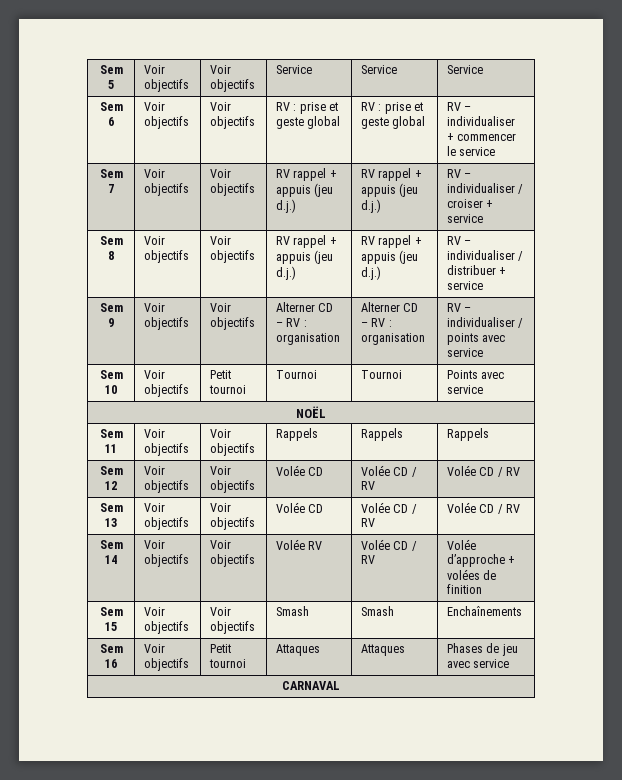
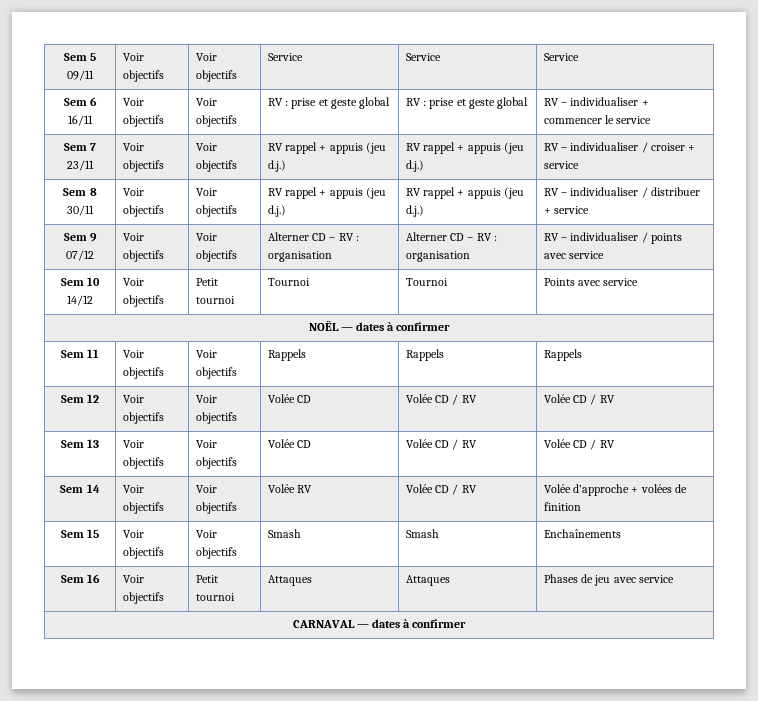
- Sem 5 | Voir objectifs | Voir objectifs | Service | Service | Service
+ Sem 5 09/11 | Voir objectifs | Voir objectifs | Service | Service | Service
- Sem 6 | Voir objectifs | Voir objectifs | RV : prise et geste global | RV : prise et geste global | RV – individualiser + commencer le service
+ Sem 6 16/11 | Voir objectifs | Voir objectifs | RV : prise et geste global | RV : prise et geste global | RV – individualiser + commencer le service
- Sem 7 | Voir objectifs | Voir objectifs | RV rappel + appuis (jeu d.j.) | RV rappel + appuis (jeu d.j.) | RV – individualiser / croiser + service
+ Sem 7 23/11 | Voir objectifs | Voir objectifs | RV rappel + appuis (jeu d.j.) | RV rappel + appuis (jeu d.j.) | RV – individualiser / croiser + service
- Sem 8 | Voir objectifs | Voir objectifs | RV rappel + appuis (jeu d.j.) | RV rappel + appuis (jeu d.j.) | RV – individualiser / distribuer + service
+ Sem 8 30/11 | Voir objectifs | Voir objectifs | RV rappel + appuis (jeu d.j.) | RV rappel + appuis (jeu d.j.) | RV – individualiser / distribuer + service
- Sem 9 | Voir objectifs | Voir objectifs | Alterner CD – RV : organisation | Alterner CD – RV : organisation | RV – individualiser / points avec service
+ Sem 9 07/12 | Voir objectifs | Voir objectifs | Alterner CD – RV : organisation | Alterner CD – RV : organisation | RV – individualiser / points avec service
- Sem 10 | Voir objectifs | Petit tournoi | Tournoi | Tournoi | Points avec service
+ Sem 10 14/12 | Voir objectifs | Petit tournoi | Tournoi | Tournoi | Points avec service
- NOËL
+ NOËL — dates à confirmer
- CARNAVAL
+ CARNAVAL — dates à confirmer

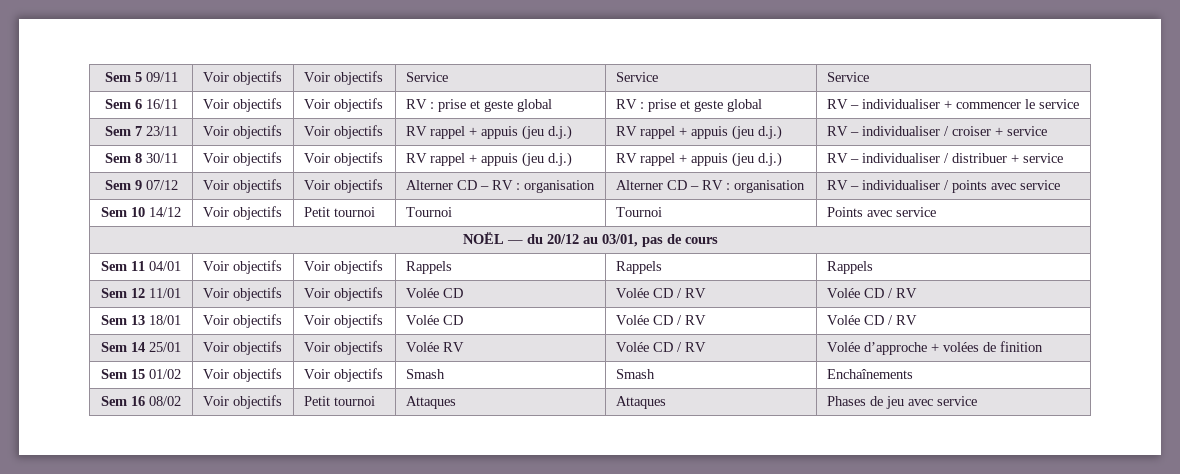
- NOËL — dates à confirmer
+ NOËL — du 20/12 au 03/01, pas de cours
- Sem 11 | Voir objectifs | Voir objectifs | Rappels | Rappels | Rappels
+ Sem 11 04/01 | Voir objectifs | Voir objectifs | Rappels | Rappels | Rappels
- Sem 12 | Voir objectifs | Voir objectifs | Volée CD | Volée CD / RV | Volée CD / RV
+ Sem 12 11/01 | Voir objectifs | Voir objectifs | Volée CD | Volée CD / RV | Volée CD / RV
- Sem 13 | Voir objectifs | Voir objectifs | Volée CD | Volée CD / RV | Volée CD / RV
+ Sem 13 18/01 | Voir objectifs | Voir objectifs | Volée CD | Volée CD / RV | Volée CD / RV
- Sem 14 | Voir objectifs | Voir objectifs | Volée RV | Volée CD / RV | Volée d’approche + volées de finition
+ Sem 14 25/01 | Voir objectifs | Voir objectifs | Volée RV | Volée CD / RV | Volée d’approche + volées de finition
- Sem 15 | Voir objectifs | Voir objectifs | Smash | Smash | Enchaînements
+ Sem 15 01/02 | Voir objectifs | Voir objectifs | Smash | Smash | Enchaînements
- Sem 16 | Voir objectifs | Petit tournoi | Attaques | Attaques | Phases de jeu avec service
+ Sem 16 08/02 | Voir objectifs | Petit tournoi | Attaques | Attaques | Phases de jeu avec service
- CARNAVAL — dates à confirmer

